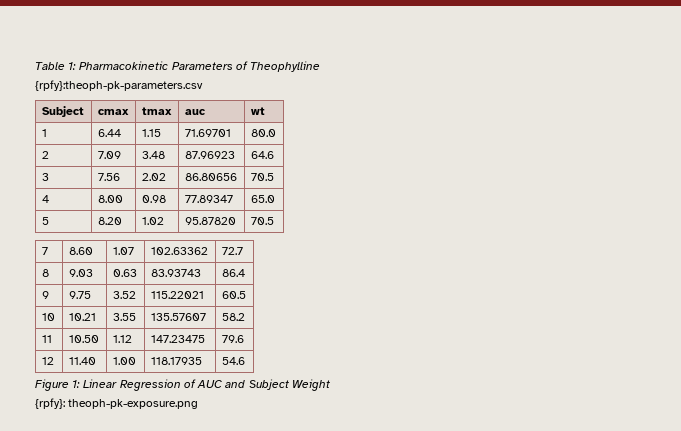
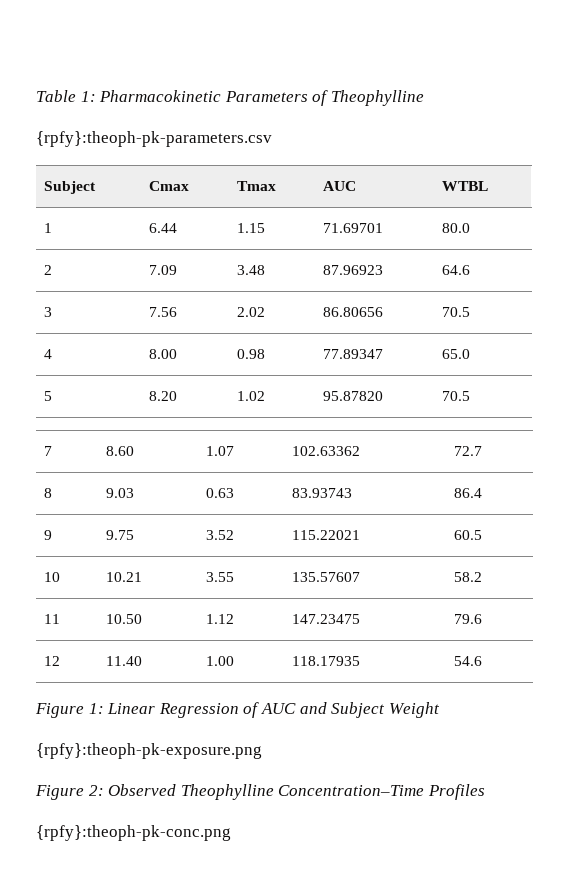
- Subject | cmax | tmax | auc | wt
+ Subject | Cmax | Tmax | AUC | WTBL
- {rpfy}: theoph-pk-exposure.png
+ {rpfy}:theoph-pk-exposure.png
+ Figure 2: Observed Theophylline Concentration–Time Profiles
+ {rpfy}:theoph-pk-conc.png

